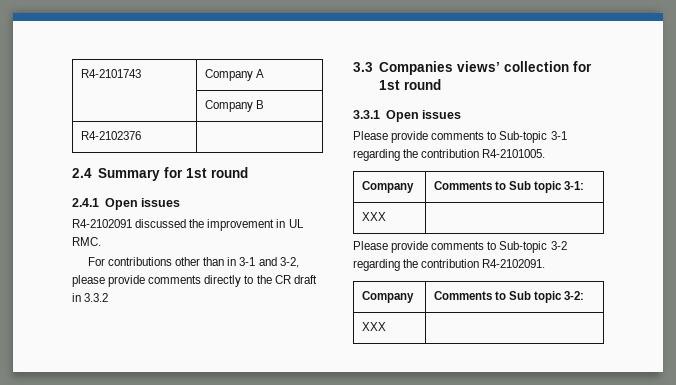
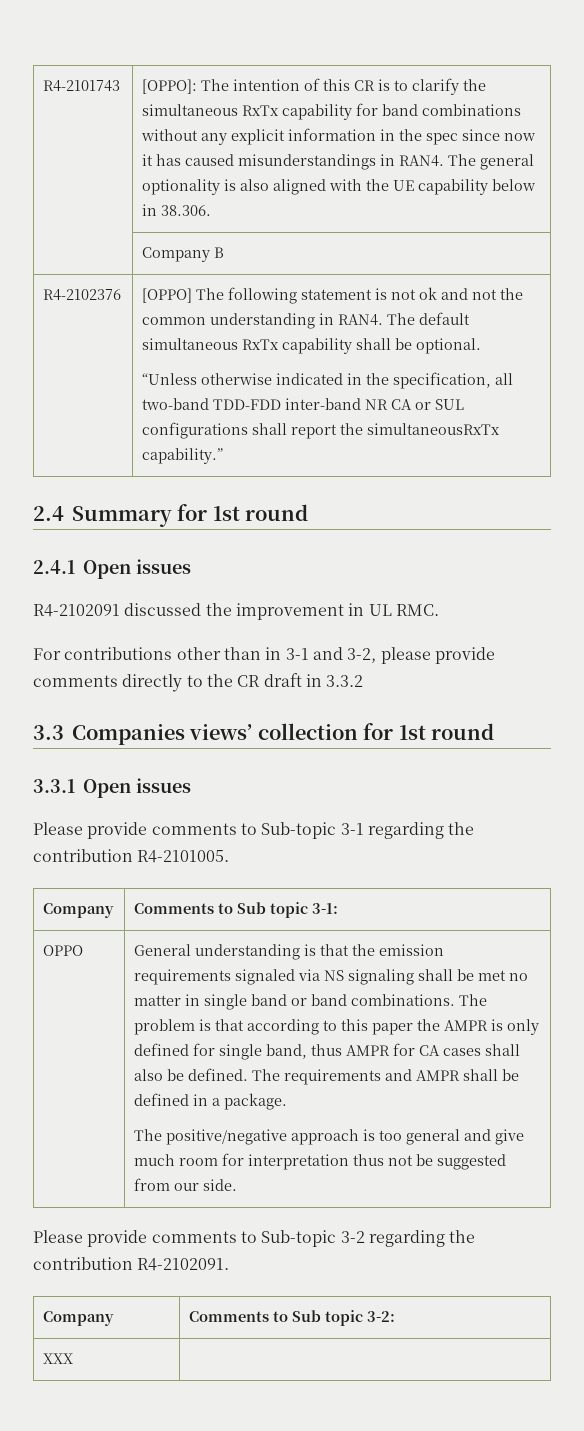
- Company A
+ [OPPO]: The intention of this CR is to clarify the simultaneous RxTx capability for band combinations without any explicit information in the spec since now it has caused misunderstandings in RAN4. The general optionality is also aligned with the UE capability below in 38.306.
  | Company B
- R4-2102376 |
+ R4-2102376 | [OPPO] The following statement is not ok and not the common understanding in RAN4. The default simultaneous RxTx capability shall be optional.
+ “Unless otherwise indicated in the specification, all two-band TDD-FDD inter-band NR CA or SUL configurations shall report the simultaneousRxTx capability.”
  Company | Comments to Sub topic 3-1:
- XXX
+ OPPO | General understanding is that the emission requirements signaled via NS signaling shall be met no matter in single band or band combinations. The problem is that according to this paper the AMPR is only defined for single band, thus AMPR for CA cases shall also be defined. The requirements and AMPR shall be defined in a package.
+ The positive/negative approach is too general and give much room for interpretation thus not be suggested from our side.

